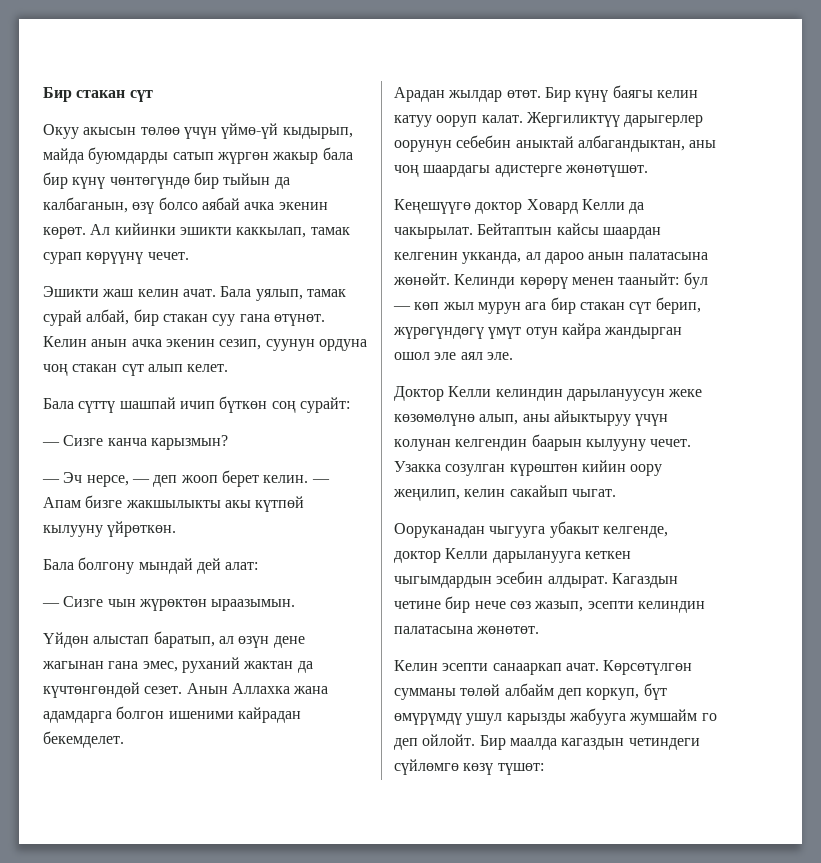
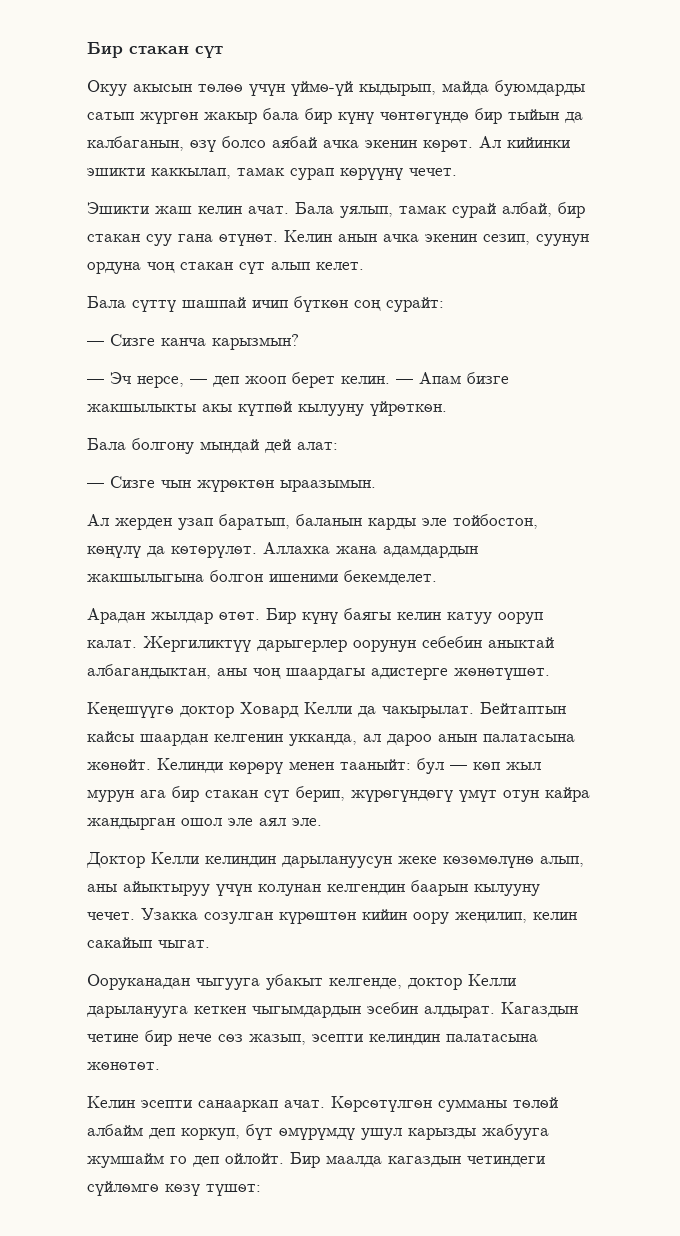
- Үйдөн алыстап баратып, ал өзүн дене жагынан гана эмес, руханий жактан да күчтөнгөндөй сезет. Анын Аллахка жана адамдарга болгон ишеними кайрадан бекемделет.
+ Ал жерден узап баратып, баланын карды эле тойбостон, көңүлү да көтөрүлөт. Аллахка жана адамдардын жакшылыгына болгон ишеними бекемделет.

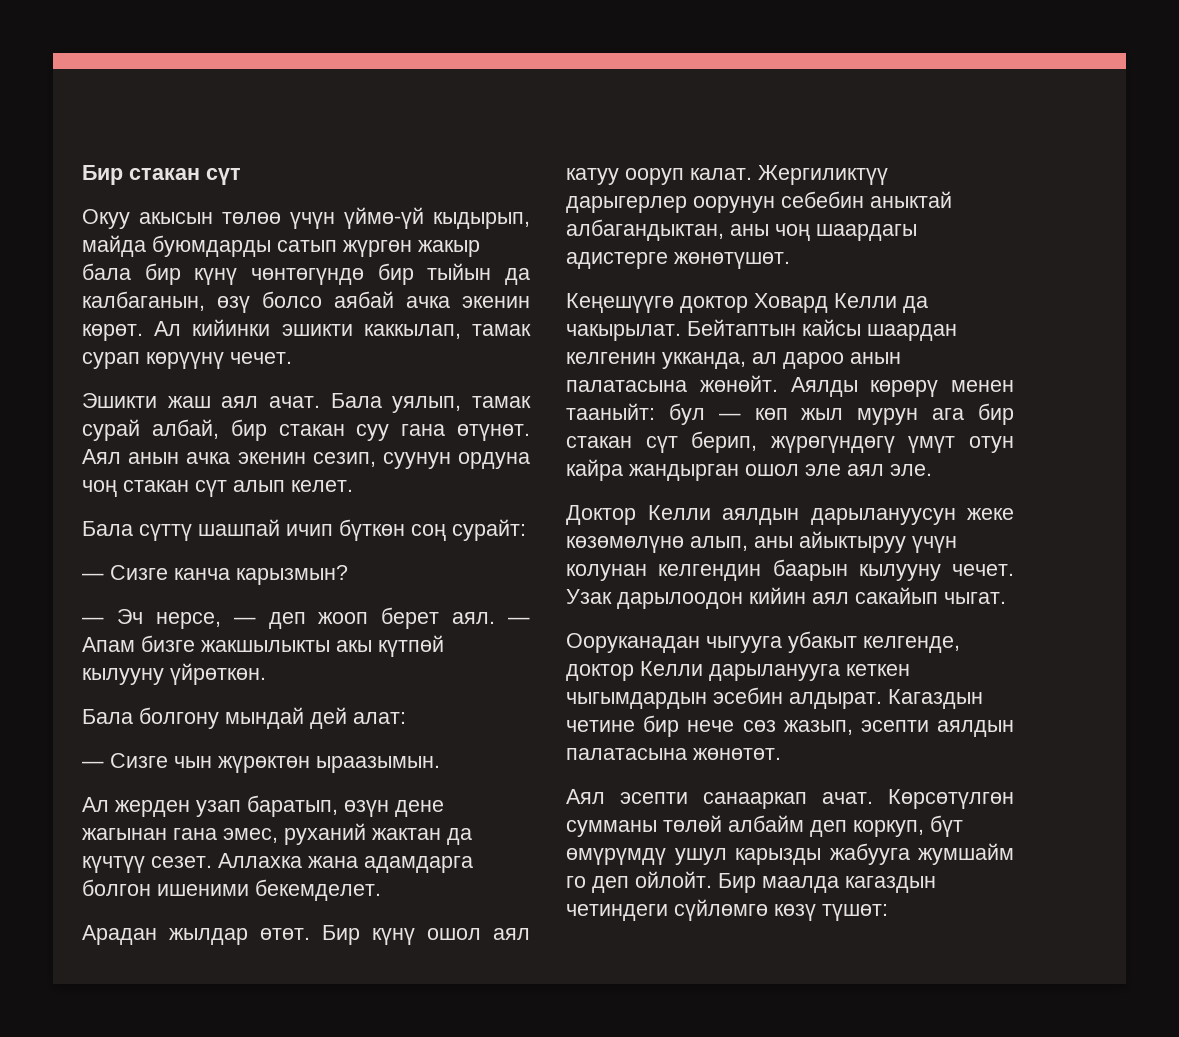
- Эшикти жаш келин ачат.
+ Эшикти жаш аял ачат.
- Келин анын ачка экенин сезип, суунун ордуна чоң стакан сүт алып келет.
+ Аял анын ачка экенин сезип, суунун ордуна чоң стакан сүт алып келет.
- — Эч нерсе, — деп жооп берет келин.
+ — Эч нерсе, — деп жооп берет аял.
- Ал жерден узап баратып, баланын карды эле тойбостон, көңүлү да көтөрүлөт. Аллахка жана адамдардын жакшылыгына болгон ишеними бекемделет.
+ Ал жерден узап баратып, өзүн дене жагынан гана эмес, руханий жактан да күчтүү сезет. Аллахка жана адамдарга болгон ишеними бекемделет.
- Бир күнү баягы келин катуу ооруп калат.
+ Бир күнү ошол аял катуу ооруп калат.
- Келинди көрөрү менен тааныйт: бул — көп жыл мурун ага бир стакан сүт берип, жүрөгүндөгү үмүт отун кайра жандырган ошол эле аял эле.
+ Аялды көрөрү менен тааныйт: бул — көп жыл мурун ага бир стакан сүт берип, жүрөгүндөгү үмүт отун кайра жандырган ошол эле аял эле.
- Доктор Келли келиндин дарылануусун жеке көзөмөлүнө алып, аны айыктыруу үчүн колунан келгендин баарын кылууну чечет.
+ Доктор Келли аялдын дарылануусун жеке көзөмөлүнө алып, аны айыктыруу үчүн колунан келгендин баарын кылууну чечет.
- Узакка созулган күрөштөн кийин оору жеңилип, келин сакайып чыгат.
+ Узак дарылоодон кийин аял сакайып чыгат.
- Кагаздын четине бир нече сөз жазып, эсепти келиндин палатасына жөнөтөт.
+ Кагаздын четине бир нече сөз жазып, эсепти аялдын палатасына жөнөтөт.
- Келин эсепти санааркап ачат.
+ Аял эсепти санааркап ачат.

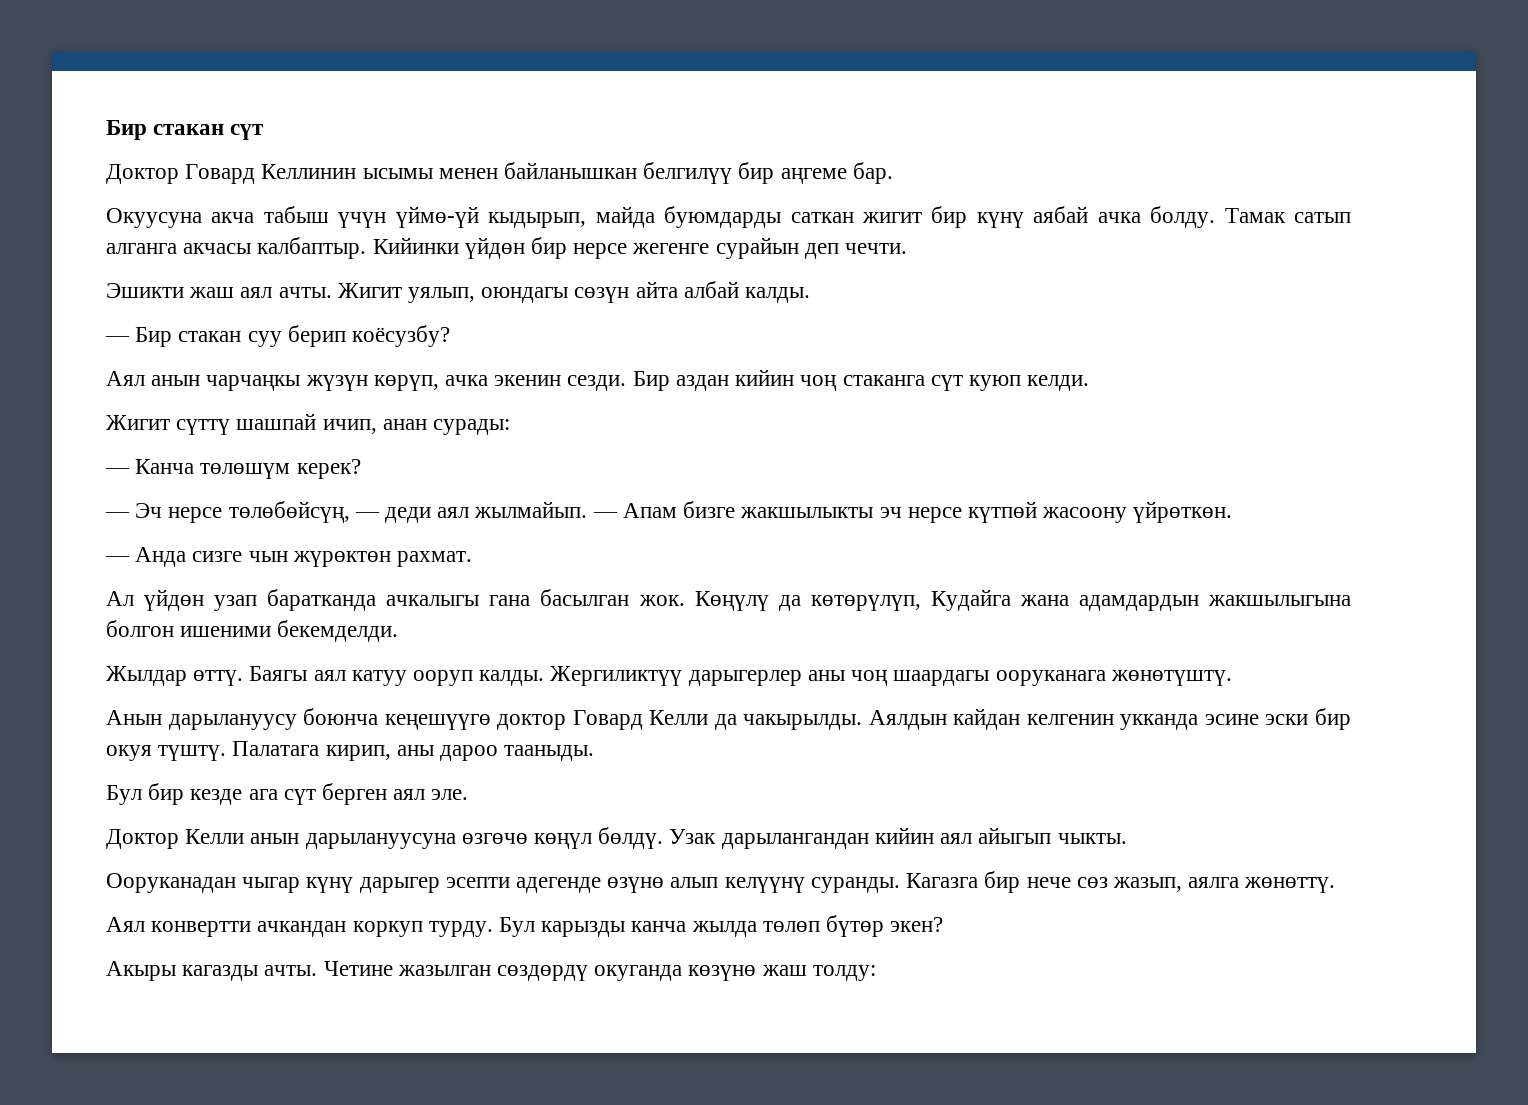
- Окуу акысын төлөө үчүн үймө-үй кыдырып, майда буюмдарды сатып жүргөн жакыр бала бир күнү чөнтөгүндө бир тыйын да калбаганын, өзү болсо аябай ачка экенин көрөт. Ал кийинки эшикти каккылап, тамак сурап көрүүнү чечет.
- Эшикти жаш аял ачат. Бала уялып, тамак сурай албай, бир стакан суу гана өтүнөт. Аял анын ачка экенин сезип, суунун ордуна чоң стакан сүт алып келет.
- Бала сүттү шашпай ичип бүткөн соң сурайт:
- — Сизге канча карызмын?
- — Эч нерсе, — деп жооп берет аял. — Апам бизге жакшылыкты акы күтпөй кылууну үйрөткөн.
- Бала болгону мындай дей алат:
- — Сизге чын жүрөктөн ыраазымын.
- Ал жерден узап баратып, өзүн дене жагынан гана эмес, руханий жактан да күчтүү сезет. Аллахка жана адамдарга болгон ишеними бекемделет.
- Арадан жылдар өтөт. Бир күнү ошол аял катуу ооруп калат.
+ Доктор Говард Келлинин ысымы менен байланышкан белгилүү бир аңгеме бар.
+ Окуусуна акча табыш үчүн үймө-үй кыдырып, майда буюмдарды саткан жигит бир күнү аябай ачка болду. Тамак сатып алганга акчасы калбаптыр. Кийинки үйдөн бир нерсе жегенге сурайын деп чечти.
+ Эшикти жаш аял ачты. Жигит уялып, оюндагы сөзүн айта албай калды.
+ — Бир стакан суу берип коёсузбу?
+ Аял анын чарчаңкы жүзүн көрүп, ачка экенин сезди. Бир аздан кийин чоң стаканга сүт куюп келди.
+ Жигит сүттү шашпай ичип, анан сурады:
+ — Канча төлөшүм керек?
+ — Эч нерсе төлөбөйсүң, — деди аял жылмайып. — Апам бизге жакшылыкты эч нерсе күтпөй жасоону үйрөткөн.
+ — Анда сизге чын жүрөктөн рахмат.
+ Ал үйдөн узап баратканда ачкалыгы гана басылган жок. Көңүлү да көтөрүлүп, Кудайга жана адамдардын жакшылыгына болгон ишеними бекемделди.
+ Жылдар өттү. Баягы аял катуу ооруп калды.
- Жергиликтүү дарыгерлер оорунун себебин аныктай албагандыктан, аны чоң шаардагы адистерге жөнөтүшөт.
- Кеңешүүгө доктор Ховард Келли да чакырылат. Бейтаптын кайсы шаардан келгенин укканда, ал дароо анын палатасына жөнөйт. Аялды көрөрү менен тааныйт: бул — көп жыл мурун ага бир стакан сүт берип, жүрөгүндөгү үмүт отун кайра жандырган ошол эле аял эле.
- Доктор Келли аялдын дарылануусун жеке көзөмөлүнө алып, аны айыктыруу үчүн колунан келгендин баарын кылууну чечет. Узак дарылоодон кийин аял сакайып чыгат.
- Ооруканадан чыгууга убакыт келгенде, доктор Келли дарыланууга кеткен чыгымдардын эсебин алдырат. Кагаздын четине бир нече сөз жазып, эсепти аялдын палатасына жөнөтөт.
- Аял эсепти санааркап ачат. Көрсөтүлгөн сумманы төлөй албайм деп коркуп, бүт өмүрүмдү ушул карызды жабууга жумшайм го деп ойлойт. Бир маалда кагаздын четиндеги сүйлөмгө көзү түшөт:
+ Жергиликтүү дарыгерлер аны чоң шаардагы ооруканага жөнөтүштү.
+ Анын дарылануусу боюнча кеңешүүгө доктор Говард Келли да чакырылды. Аялдын кайдан келгенин укканда эсине эски бир окуя түштү. Палатага кирип, аны дароо тааныды.
+ Бул бир кезде ага сүт берген аял эле.
+ Доктор Келли анын дарылануусуна өзгөчө көңүл бөлдү. Узак дарылангандан кийин аял айыгып чыкты.
+ Ооруканадан чыгар күнү дарыгер эсепти адегенде өзүнө алып келүүнү суранды. Кагазга бир нече сөз жазып, аялга жөнөттү.
+ Аял конвертти ачкандан коркуп турду. Бул карызды канча жылда төлөп бүтөр экен?
+ Акыры кагазды ачты. Четине жазылган сөздөрдү окуганда көзүнө жаш толду:

